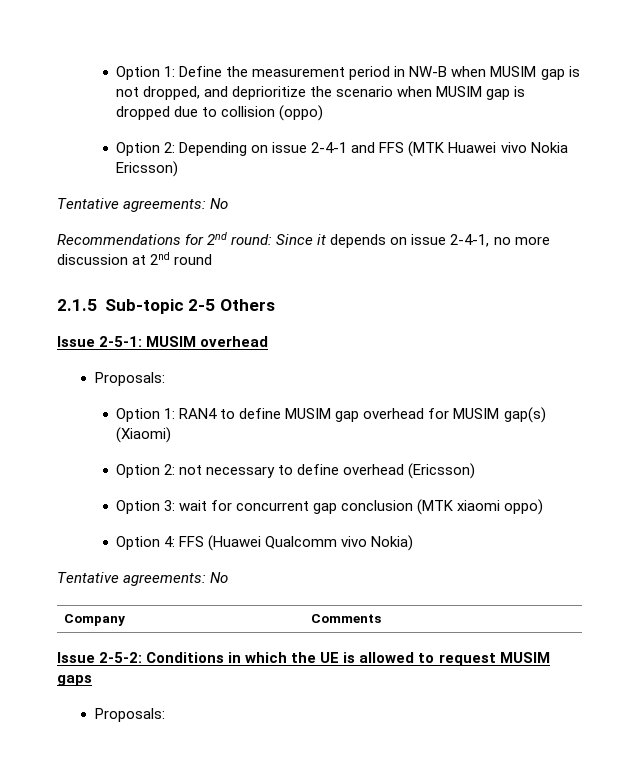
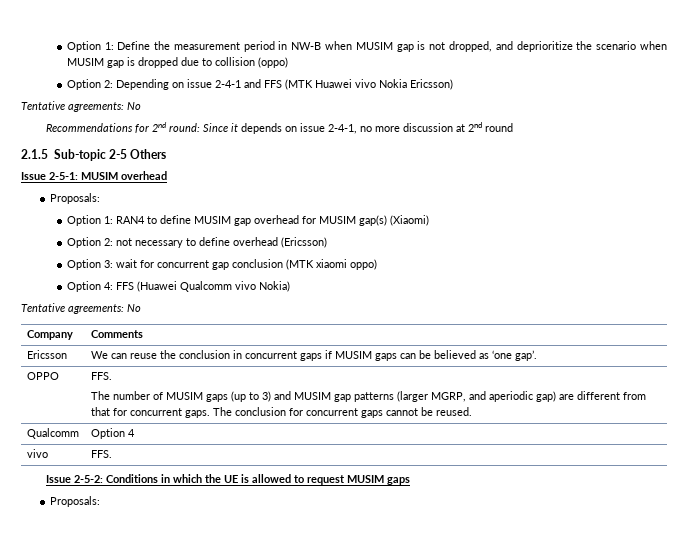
+ Ericsson | We can reuse the conclusion in concurrent gaps if MUSIM gaps can be believed as ‘one gap’.
+ OPPO | FFS.
+ The number of MUSIM gaps (up to 3) and MUSIM gap patterns (larger MGRP, and aperiodic gap) are different from that for concurrent gaps. The conclusion for concurrent gaps cannot be reused.
+ Qualcomm | Option 4
+ vivo | FFS.

